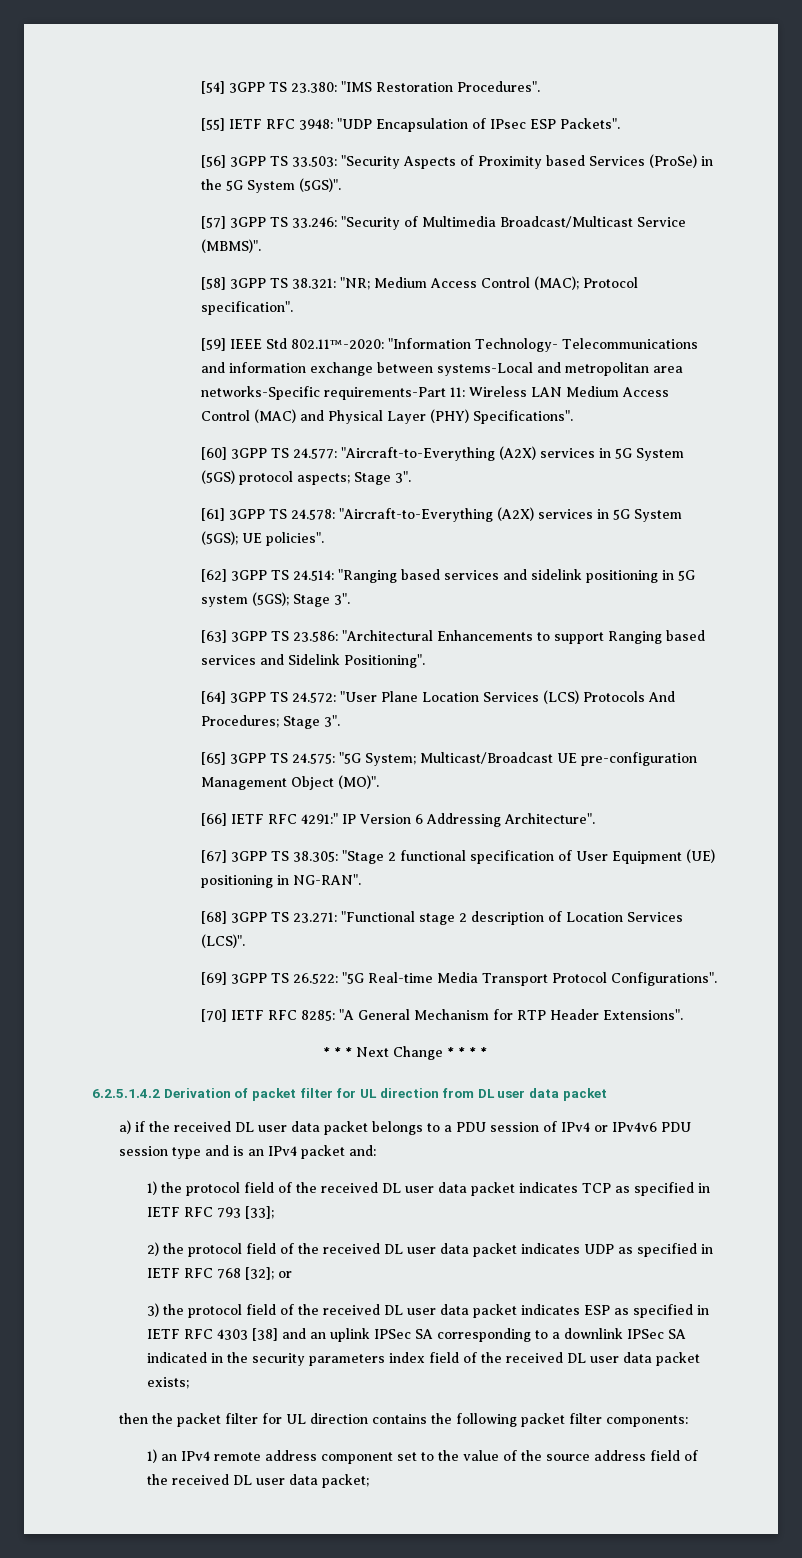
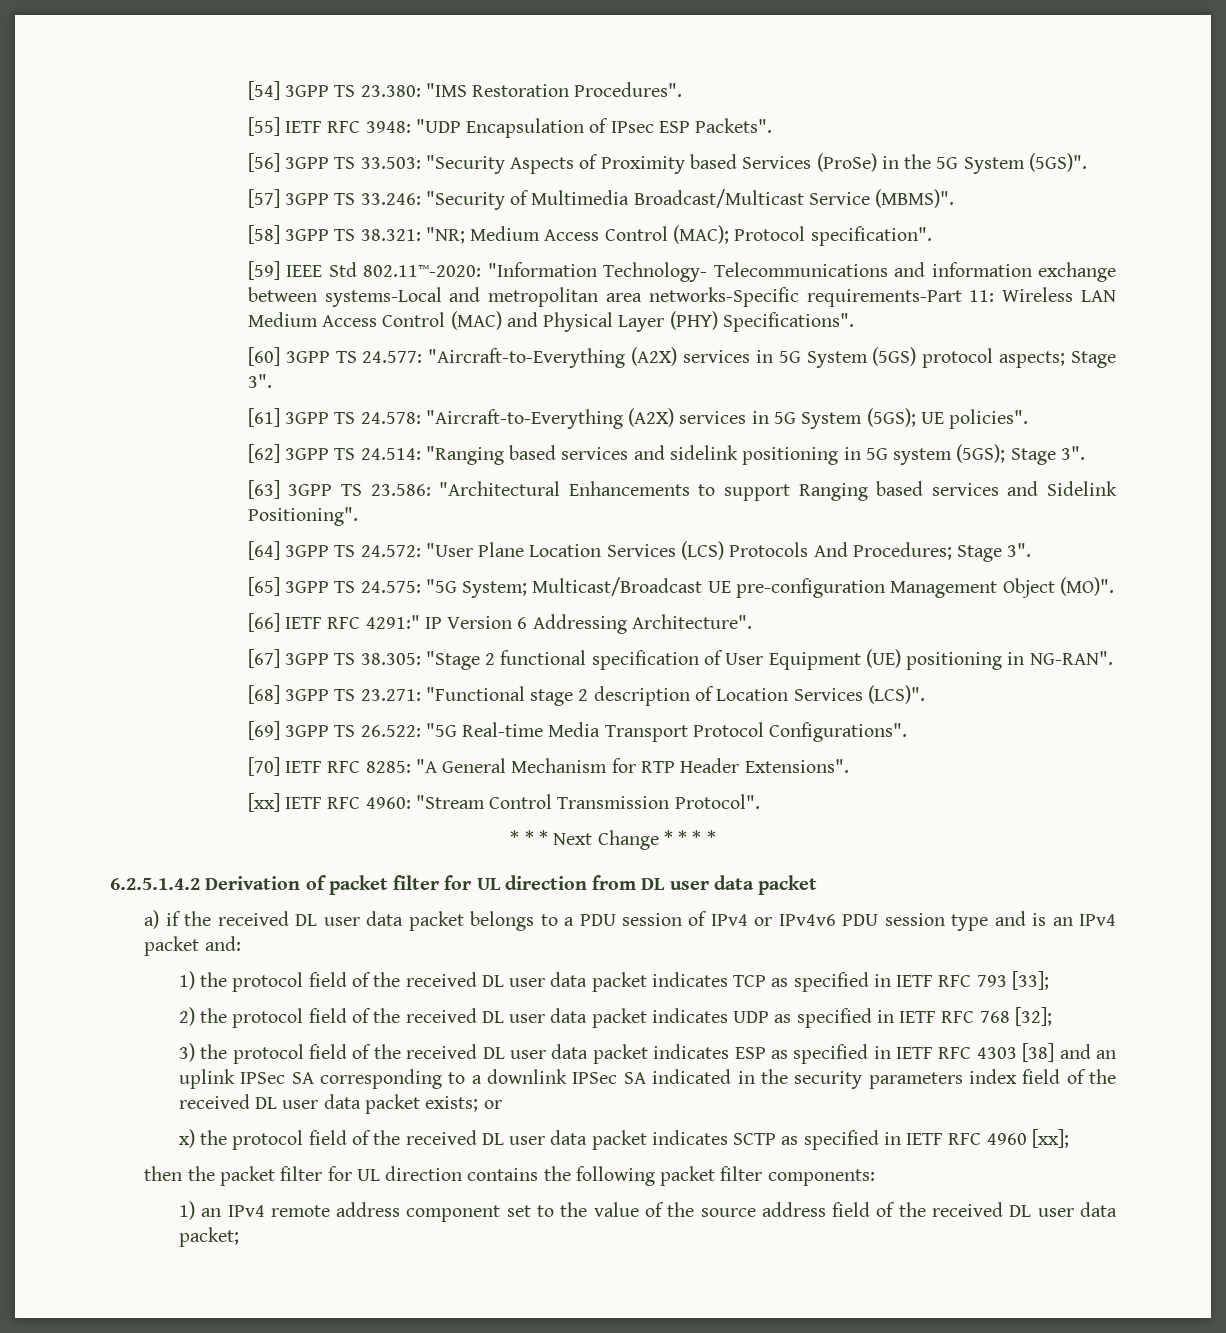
+ [xx] IETF RFC 4960: "Stream Control Transmission Protocol".
- 2) the protocol field of the received DL user data packet indicates UDP as specified in IETF RFC 768 [32]; or
+ 2) the protocol field of the received DL user data packet indicates UDP as specified in IETF RFC 768 [32];
- 3) the protocol field of the received DL user data packet indicates ESP as specified in IETF RFC 4303 [38] and an uplink IPSec SA corresponding to a downlink IPSec SA indicated in the security parameters index field of the received DL user data packet exists;
+ 3) the protocol field of the received DL user data packet indicates ESP as specified in IETF RFC 4303 [38] and an uplink IPSec SA corresponding to a downlink IPSec SA indicated in the security parameters index field of the received DL user data packet exists; or
+ x) the protocol field of the received DL user data packet indicates SCTP as specified in IETF RFC 4960 [xx];

